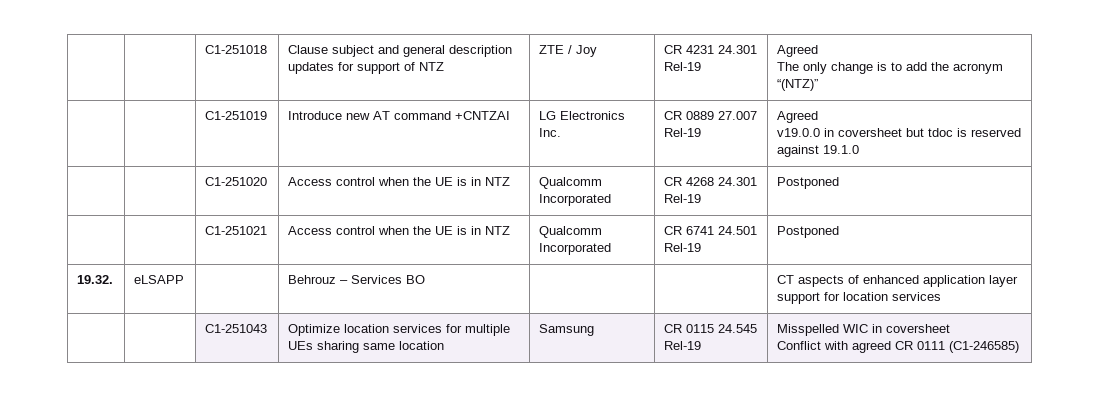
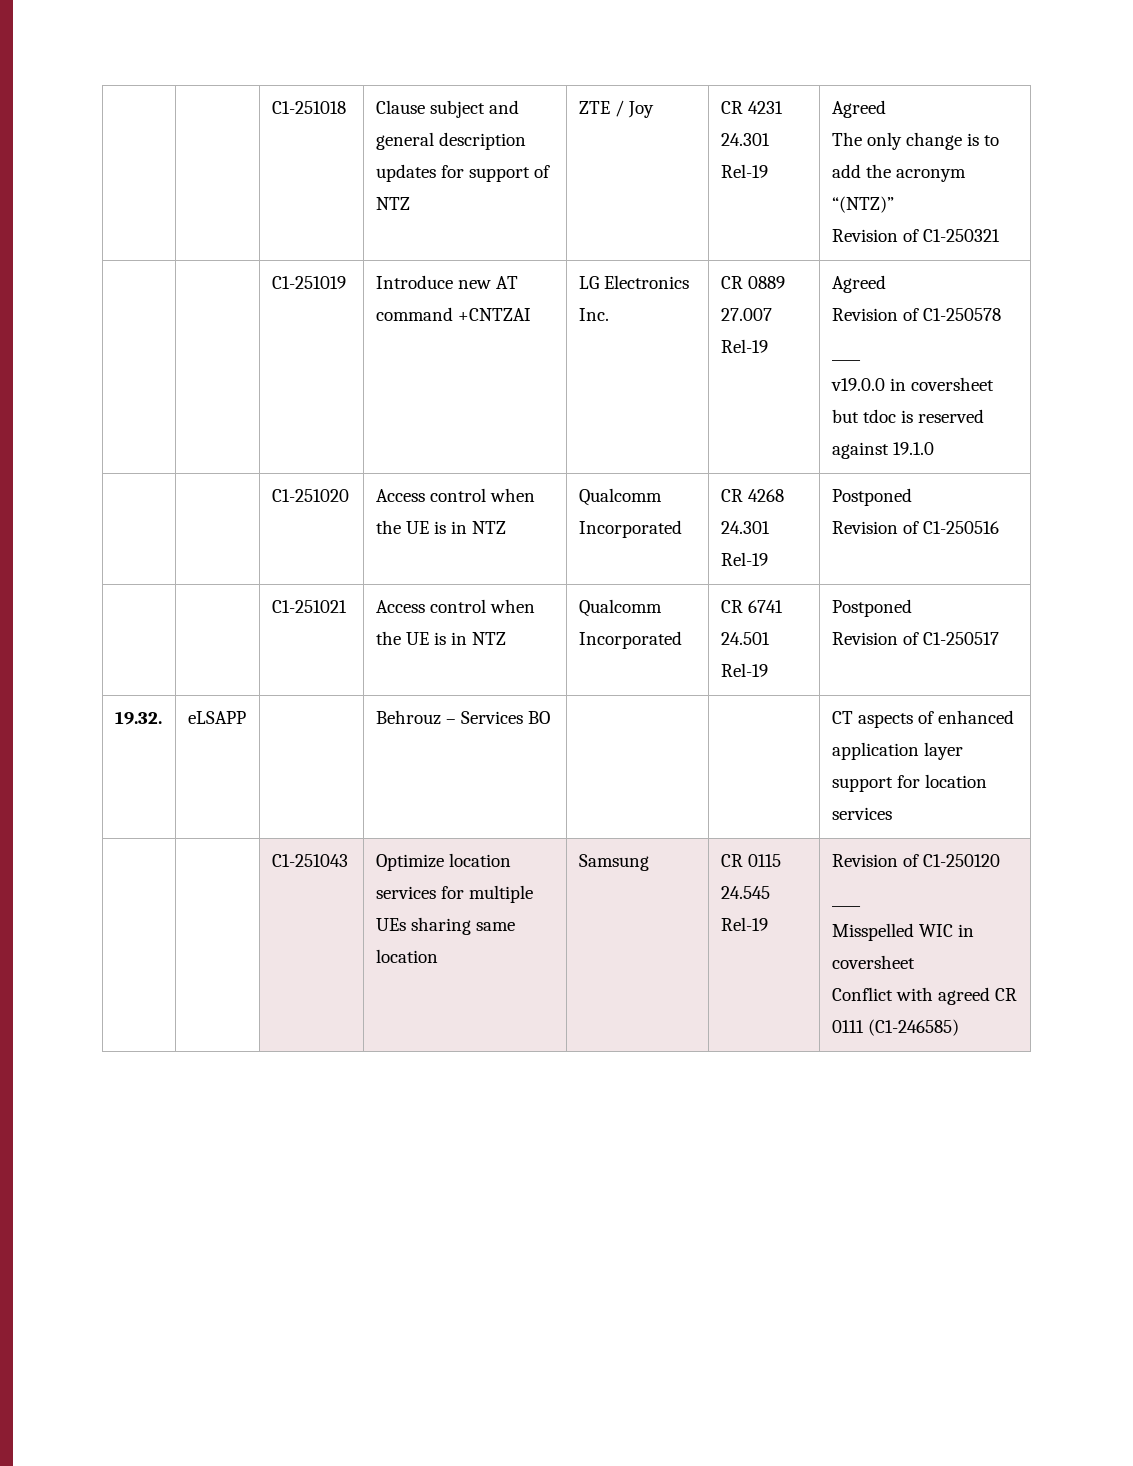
  | | C1-251018 | Clause subject and general description updates for support of NTZ | ZTE / Joy | CR 4231 24.301 Rel-19 | Agreed
  The only change is to add the acronym “(NTZ)”
+ Revision of C1-250321
  | | C1-251019 | Introduce new AT command +CNTZAI | LG Electronics Inc. | CR 0889 27.007 Rel-19 | Agreed
+ Revision of C1-250578
+ ____
  | | C1-251020 | Access control when the UE is in NTZ | Qualcomm Incorporated | CR 4268 24.301 Rel-19 | Postponed
+ Revision of C1-250516
  | | C1-251021 | Access control when the UE is in NTZ | Qualcomm Incorporated | CR 6741 24.501 Rel-19 | Postponed
+ Revision of C1-250517
- | | C1-251043 | Optimize location services for multiple UEs sharing same location | Samsung | CR 0115 24.545 Rel-19 | Misspelled WIC in coversheet
+ | | C1-251043 | Optimize location services for multiple UEs sharing same location | Samsung | CR 0115 24.545 Rel-19 | Revision of C1-250120
+ ____
+ Misspelled WIC in coversheet

